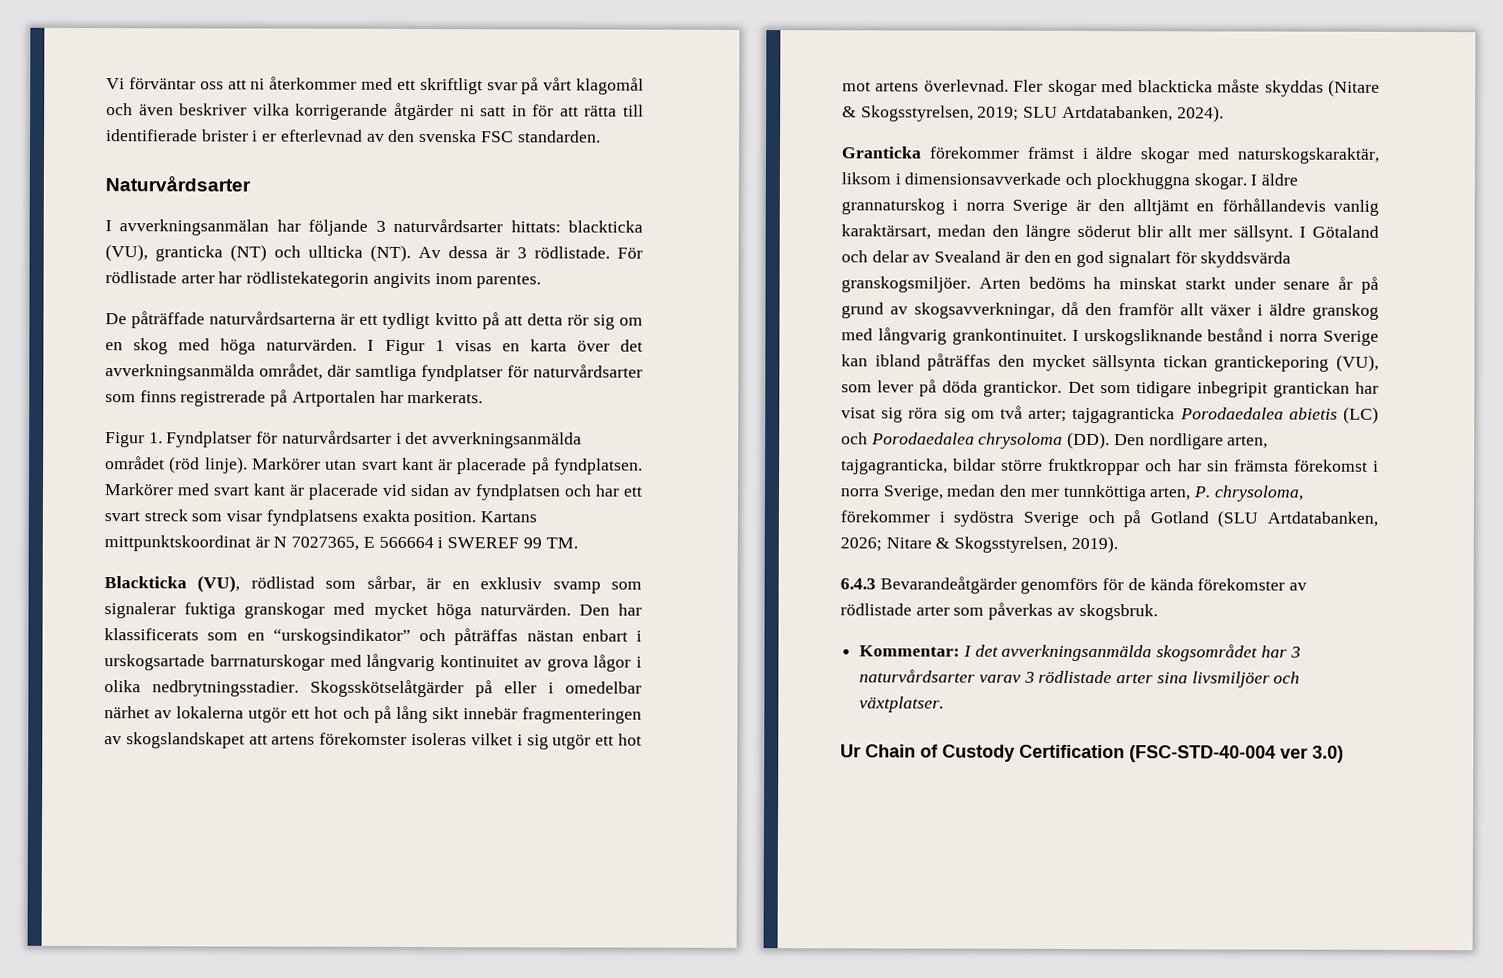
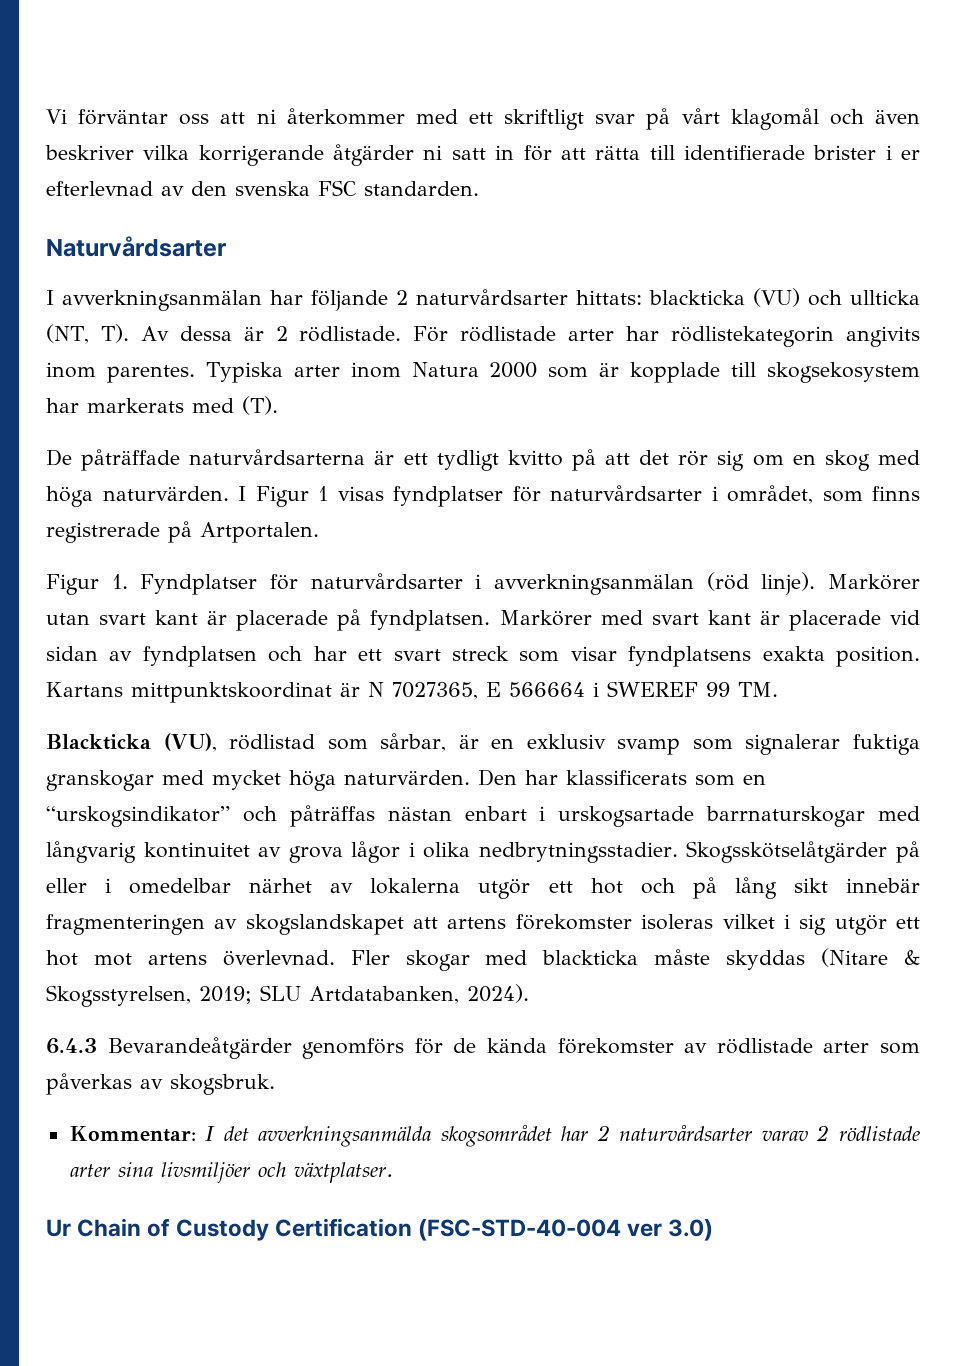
- I avverkningsanmälan har följande 3 naturvårdsarter hittats: blackticka (VU), granticka (NT) och ullticka (NT). Av dessa är 3 rödlistade.
+ I avverkningsanmälan har följande 2 naturvårdsarter hittats: blackticka (VU) och ullticka (NT, T). Av dessa är 2 rödlistade.
+ Typiska arter inom Natura 2000 som är kopplade till skogsekosystem har markerats med (T).
- De påträffade naturvårdsarterna är ett tydligt kvitto på att detta rör sig om en skog med höga naturvärden.
+ De påträffade naturvårdsarterna är ett tydligt kvitto på att det rör sig om en skog med höga naturvärden.
- I Figur 1 visas en karta över det avverkningsanmälda området, där samtliga fyndplatser för naturvårdsarter som finns registrerade på Artportalen har markerats.
+ I Figur 1 visas fyndplatser för naturvårdsarter i området, som finns registrerade på Artportalen.
- Figur 1. Fyndplatser för naturvårdsarter i det avverkningsanmälda området (röd linje).
+ Figur 1. Fyndplatser för naturvårdsarter i avverkningsanmälan (röd linje).
- Granticka förekommer främst i äldre skogar med naturskogskaraktär, liksom i dimensionsavverkade och plockhuggna skogar. I äldre grannaturskog i norra Sverige är den alltjämt en förhållandevis vanlig karaktärsart, medan den längre söderut blir allt mer sällsynt. I Götaland och delar av Svealand är den en god signalart för skyddsvärda granskogsmiljöer. Arten bedöms ha minskat starkt under senare år på grund av skogsavverkningar, då den framför allt växer i äldre granskog med långvarig grankontinuitet. I urskogsliknande bestånd i norra Sverige kan ibland påträffas den mycket sällsynta tickan grantickeporing (VU), som lever på döda grantickor. Det som tidigare inbegripit grantickan har visat sig röra sig om två arter; tajgagranticka Porodaedalea abietis (LC) och Porodaedalea chrysoloma (DD). Den nordligare arten, tajgagranticka, bildar större fruktkroppar och har sin främsta förekomst i norra Sverige, medan den mer tunnköttiga arten, P. chrysoloma, förekommer i sydöstra Sverige och på Gotland (SLU Artdatabanken, 2026; Nitare & Skogsstyrelsen, 2019).
- Kommentar: I det avverkningsanmälda skogsområdet har 3 naturvårdsarter varav 3 rödlistade arter sina livsmiljöer och växtplatser.
+ Kommentar: I det avverkningsanmälda skogsområdet har 2 naturvårdsarter varav 2 rödlistade arter sina livsmiljöer och växtplatser.

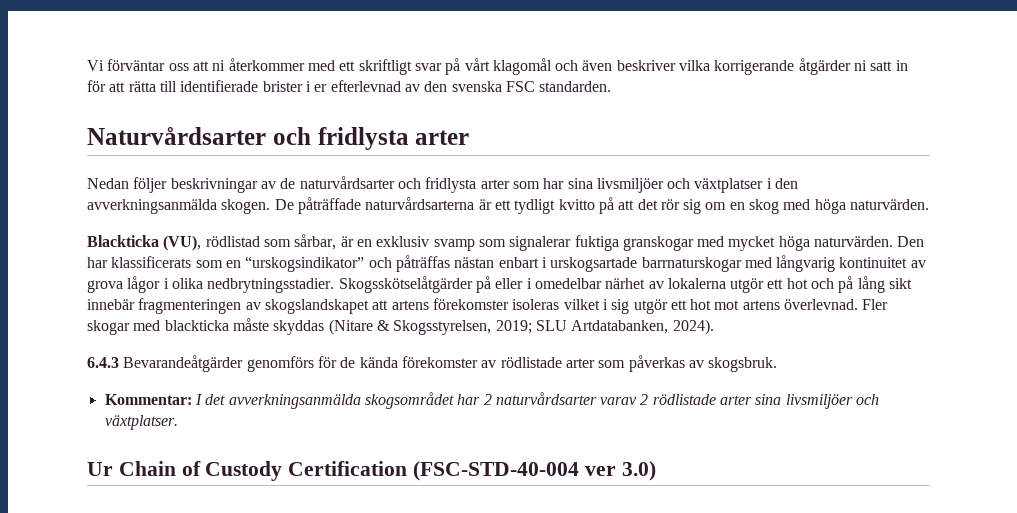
- Naturvårdsarter
- I avverkningsanmälan har följande 2 naturvårdsarter hittats: blackticka (VU) och ullticka (NT, T). Av dessa är 2 rödlistade. För rödlistade arter har rödlistekategorin angivits inom parentes. Typiska arter inom Natura 2000 som är kopplade till skogsekosystem har markerats med (T).
- De påträffade naturvårdsarterna är ett tydligt kvitto på att det rör sig om en skog med höga naturvärden. I Figur 1 visas fyndplatser för naturvårdsarter i området, som finns registrerade på Artportalen.
- Figur 1. Fyndplatser för naturvårdsarter i avverkningsanmälan (röd linje). Markörer utan svart kant är placerade på fyndplatsen. Markörer med svart kant är placerade vid sidan av fyndplatsen och har ett svart streck som visar fyndplatsens exakta position. Kartans mittpunktskoordinat är N 7027365, E 566664 i SWEREF 99 TM.
+ Naturvårdsarter och fridlysta arter
+ Nedan följer beskrivningar av de naturvårdsarter och fridlysta arter som har sina livsmiljöer och växtplatser i den avverkningsanmälda skogen. De påträffade naturvårdsarterna är ett tydligt kvitto på att det rör sig om en skog med höga naturvärden.

